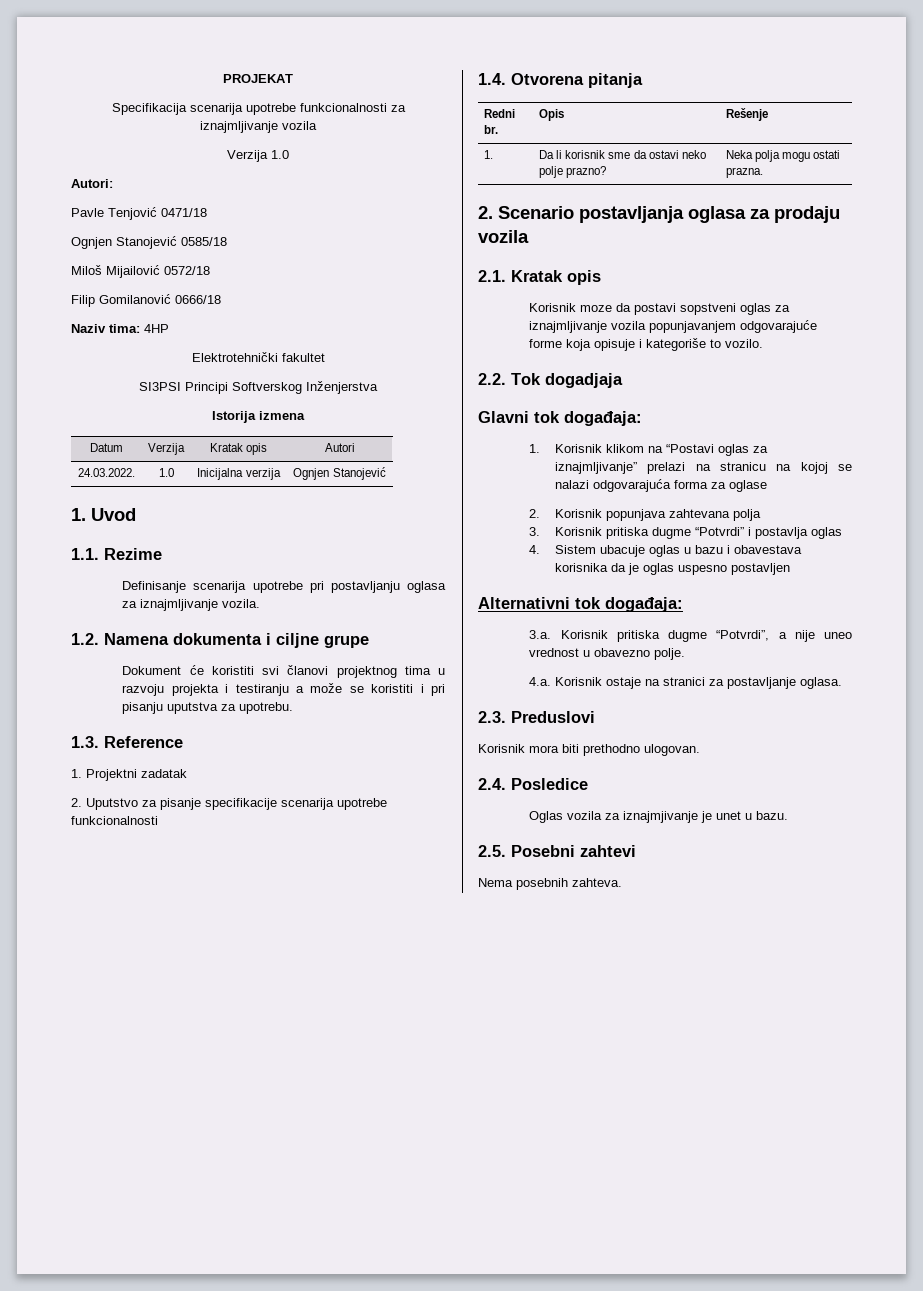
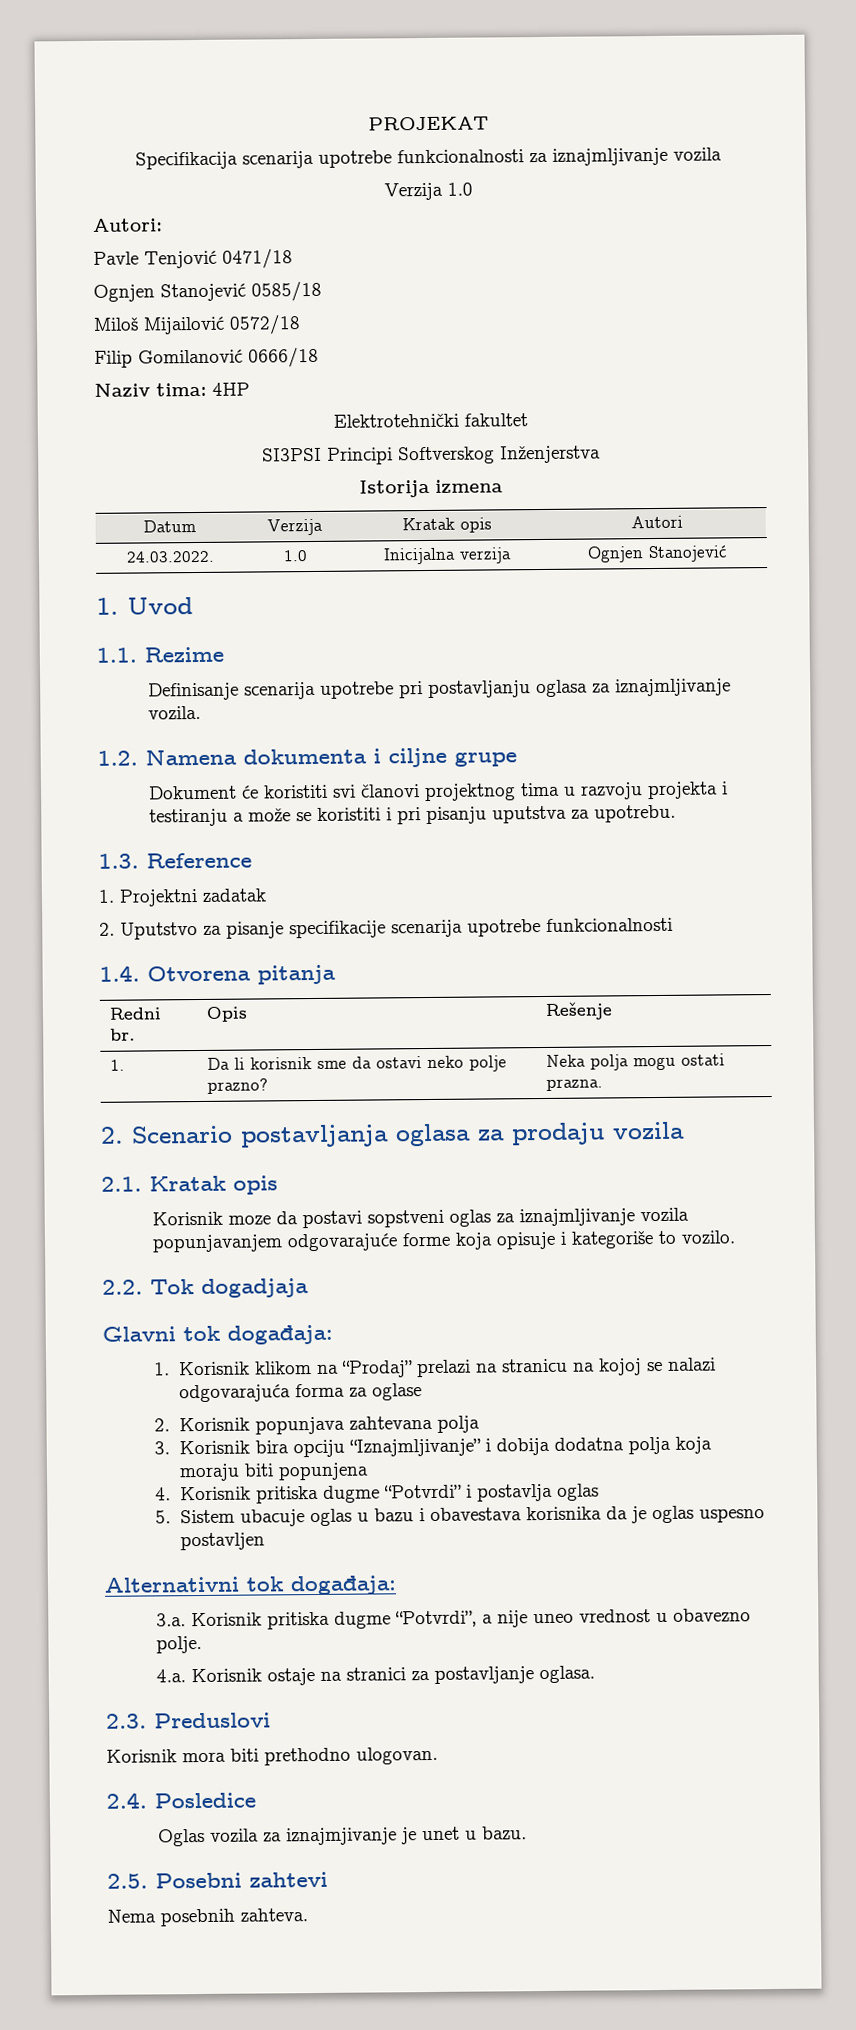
- 1. Korisnik klikom na “Postavi oglas za iznajmljivanje” prelazi na stranicu na kojoj se nalazi odgovarajuća forma za oglase
+ 1. Korisnik klikom na “Prodaj” prelazi na stranicu na kojoj se nalazi odgovarajuća forma za oglase
- 3. Korisnik pritiska dugme “Potvrdi” i postavlja oglas
+ 3. Korisnik bira opciju “Iznajmljivanje” i dobija dodatna polja koja moraju biti popunjena
+ 4. Korisnik pritiska dugme “Potvrdi” i postavlja oglas
- 4. Sistem ubacuje oglas u bazu i obavestava korisnika da je oglas uspesno postavljen
+ 5. Sistem ubacuje oglas u bazu i obavestava korisnika da je oglas uspesno postavljen

